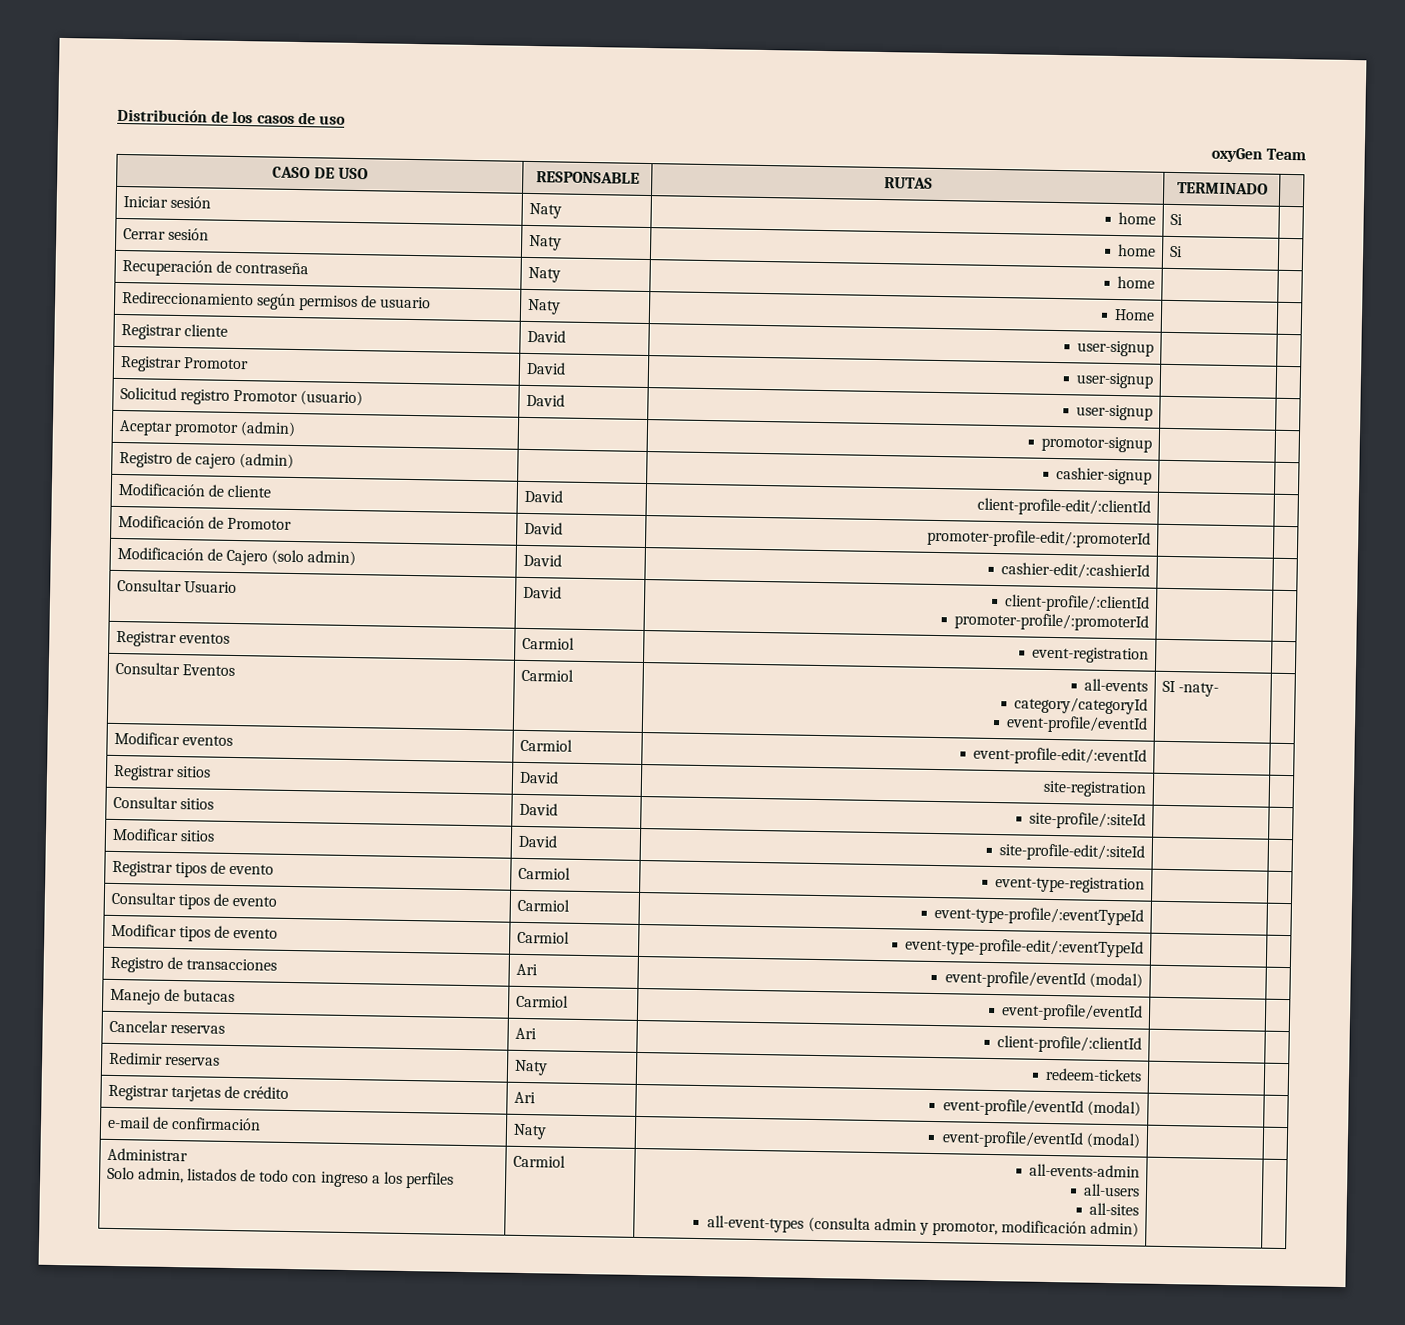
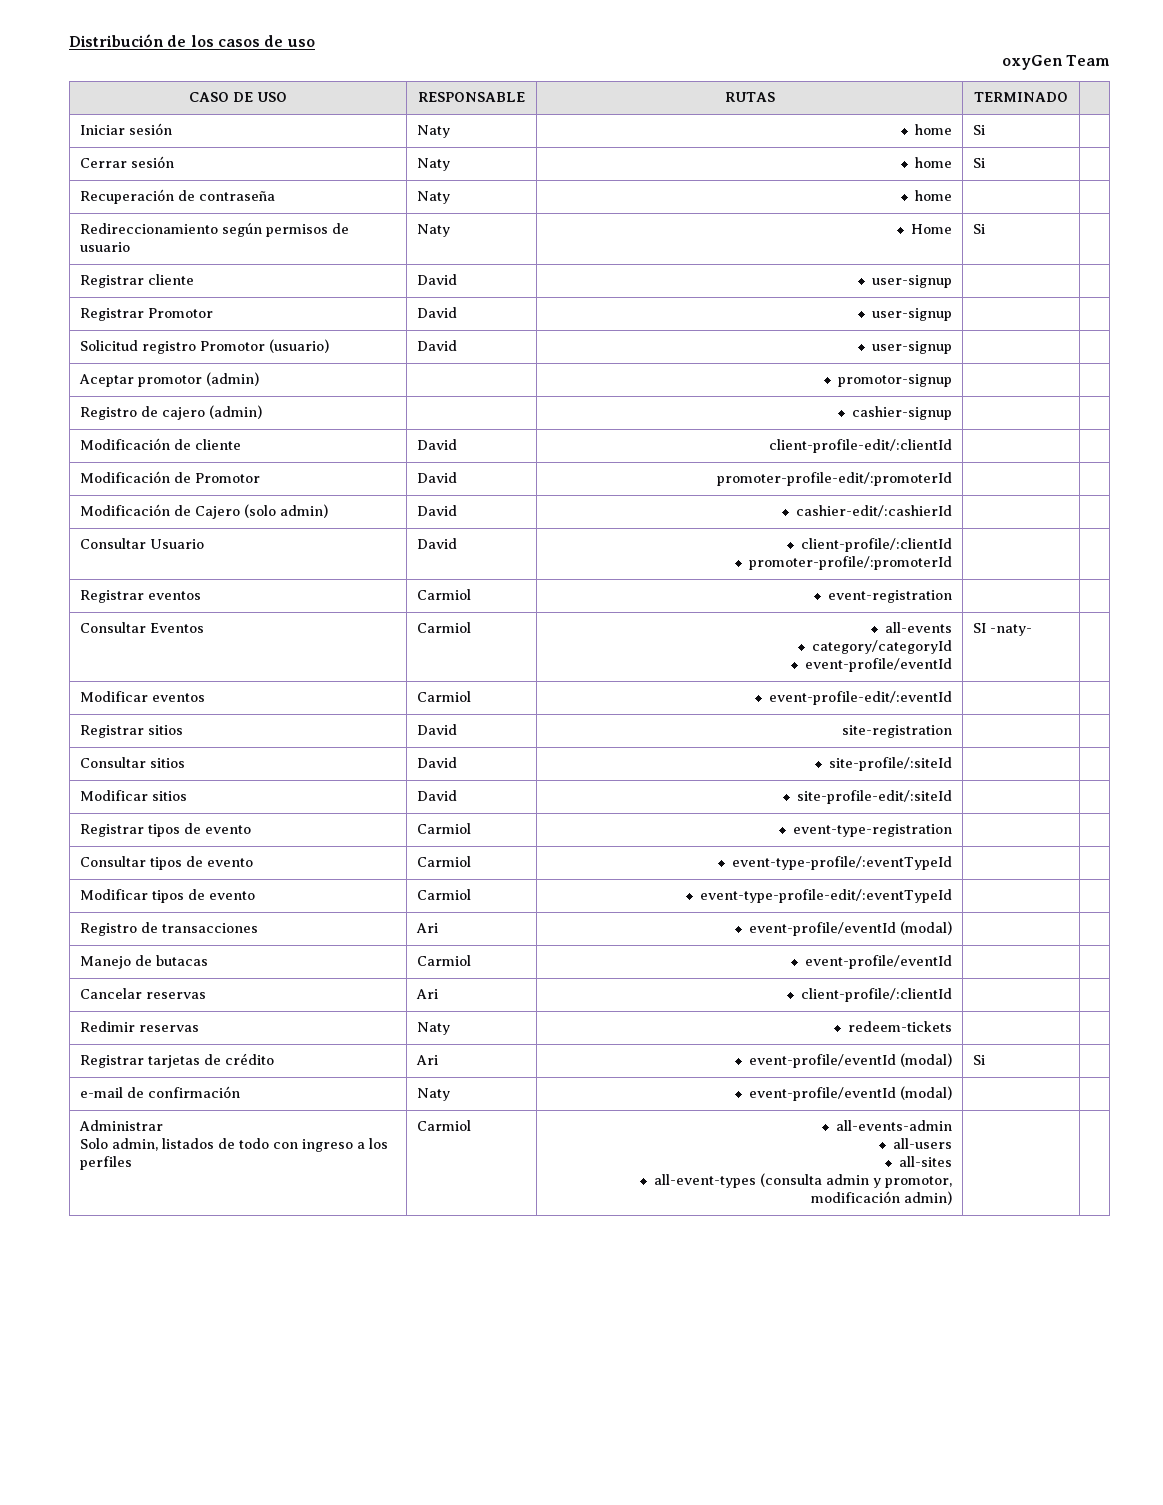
- Redireccionamiento según permisos de usuario | Naty | Home | |
+ Redireccionamiento según permisos de usuario | Naty | Home | Si |
- Registrar tarjetas de crédito | Ari | event-profile/eventId (modal) | |
+ Registrar tarjetas de crédito | Ari | event-profile/eventId (modal) | Si |

